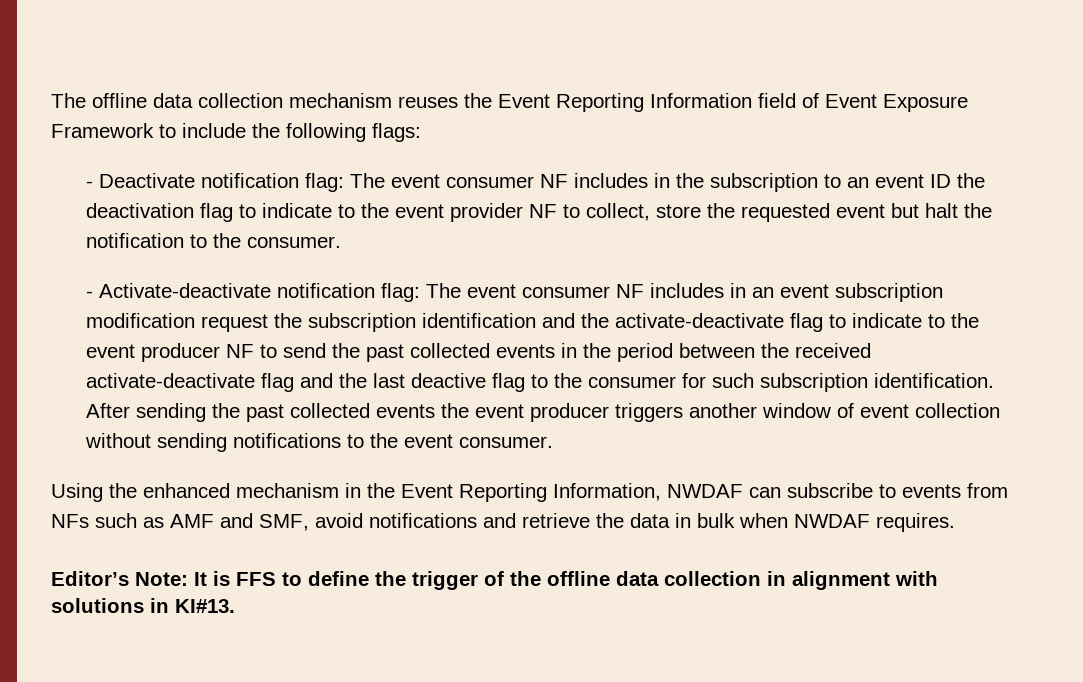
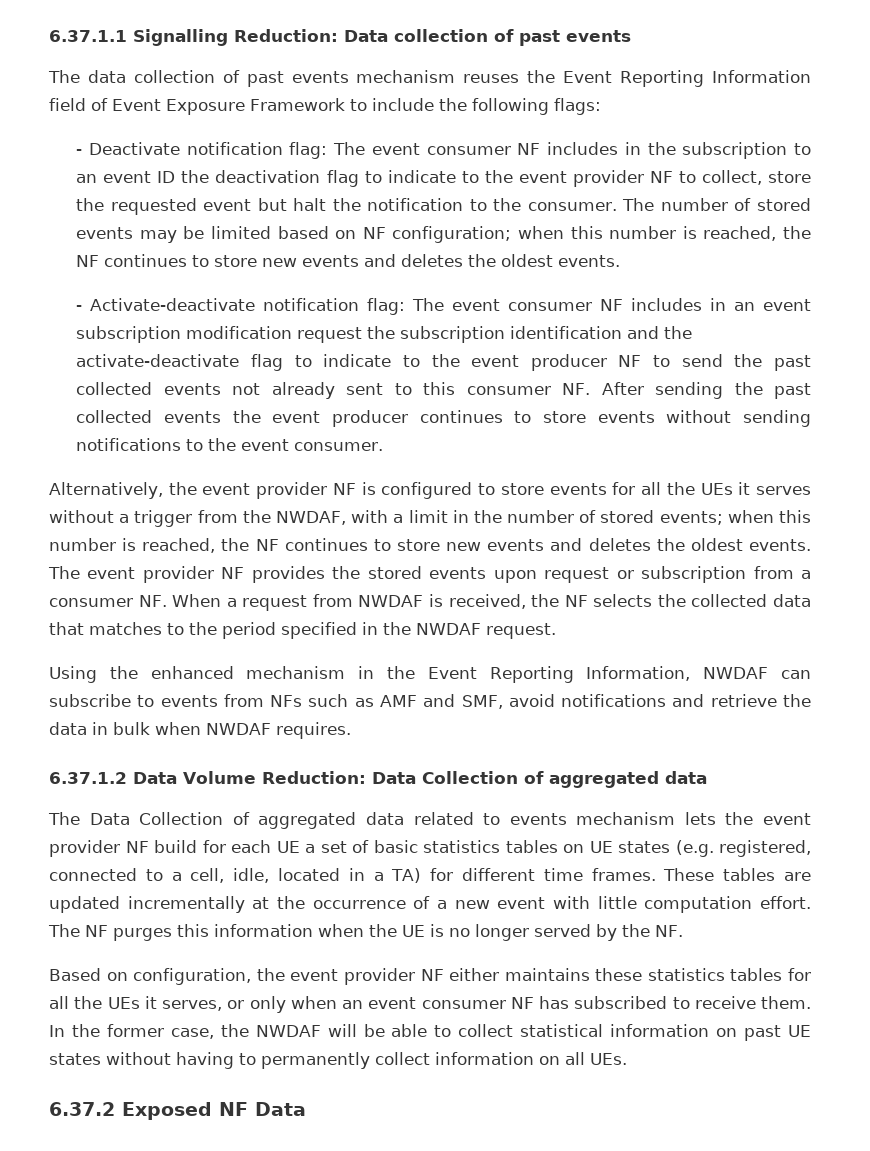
- The offline data collection mechanism reuses the Event Reporting Information field of Event Exposure Framework to include the following flags:
+ 6.37.1.1 Signalling Reduction: Data collection of past events
+ The data collection of past events mechanism reuses the Event Reporting Information field of Event Exposure Framework to include the following flags:
+ The number of stored events may be limited based on NF configuration; when this number is reached, the NF continues to store new events and deletes the oldest events.
- - Activate-deactivate notification flag: The event consumer NF includes in an event subscription modification request the subscription identification and the activate-deactivate flag to indicate to the event producer NF to send the past collected events in the period between the received activate-deactivate flag and the last deactive flag to the consumer for such subscription identification. After sending the past collected events the event producer triggers another window of event collection without sending notifications to the event consumer.
+ - Activate-deactivate notification flag: The event consumer NF includes in an event subscription modification request the subscription identification and the activate-deactivate flag to indicate to the event producer NF to send the past collected events not already sent to this consumer NF. After sending the past collected events the event producer continues to store events without sending notifications to the event consumer.
+ Alternatively, the event provider NF is configured to store events for all the UEs it serves without a trigger from the NWDAF, with a limit in the number of stored events; when this number is reached, the NF continues to store new events and deletes the oldest events. The event provider NF provides the stored events upon request or subscription from a consumer NF. When a request from NWDAF is received, the NF selects the collected data that matches to the period specified in the NWDAF request.
- Editor’s Note: It is FFS to define the trigger of the offline data collection in alignment with solutions in KI#13.
+ 6.37.1.2 Data Volume Reduction: Data Collection of aggregated data
+ The Data Collection of aggregated data related to events mechanism lets the event provider NF build for each UE a set of basic statistics tables on UE states (e.g. registered, connected to a cell, idle, located in a TA) for different time frames. These tables are updated incrementally at the occurrence of a new event with little computation effort. The NF purges this information when the UE is no longer served by the NF.
+ Based on configuration, the event provider NF either maintains these statistics tables for all the UEs it serves, or only when an event consumer NF has subscribed to receive them. In the former case, the NWDAF will be able to collect statistical information on past UE states without having to permanently collect information on all UEs.
+ 6.37.2 Exposed NF Data

